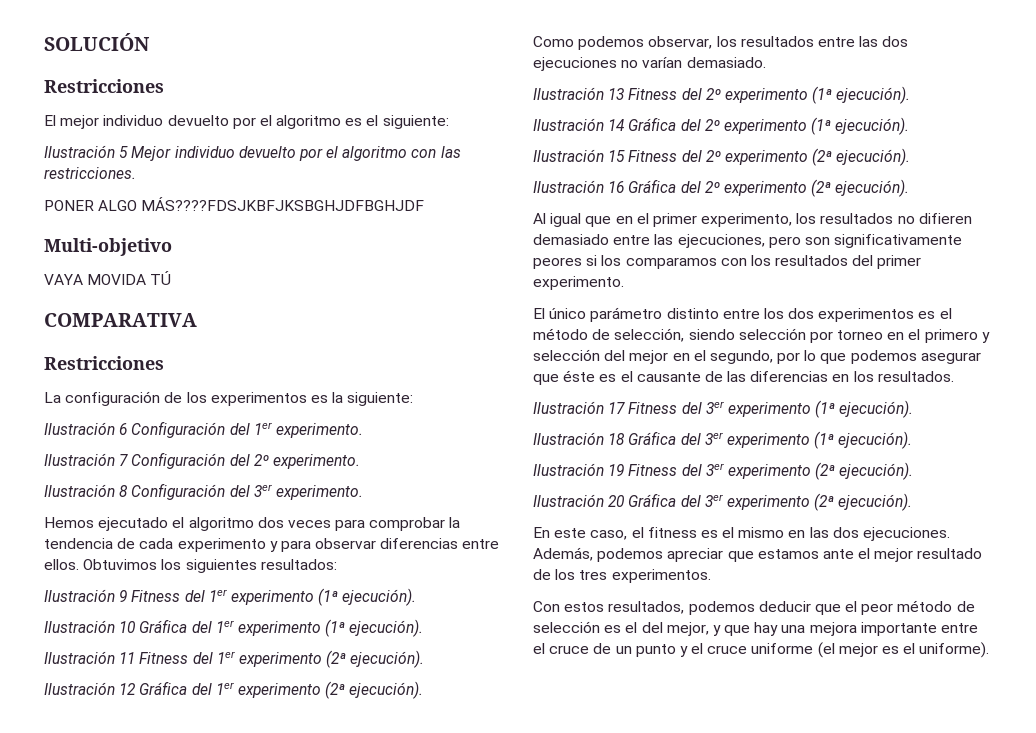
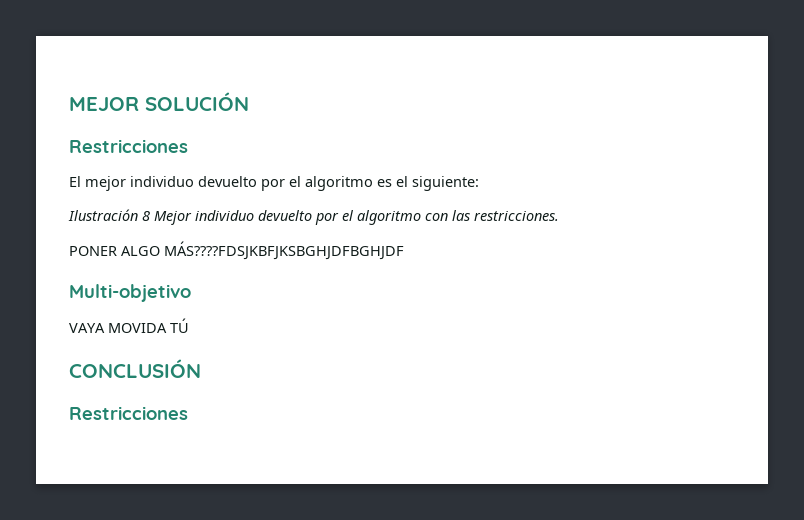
- SOLUCIÓN
+ MEJOR SOLUCIÓN
- Ilustración 5 Mejor individuo devuelto por el algoritmo con las restricciones.
+ Ilustración 8 Mejor individuo devuelto por el algoritmo con las restricciones.
- COMPARATIVA
+ CONCLUSIÓN
  Restricciones
- La configuración de los experimentos es la siguiente:
- Ilustración 6 Configuración del 1er experimento.
- Ilustración 7 Configuración del 2º experimento.
- Ilustración 8 Configuración del 3er experimento.
- Hemos ejecutado el algoritmo dos veces para comprobar la tendencia de cada experimento y para observar diferencias entre ellos. Obtuvimos los siguientes resultados:
- Ilustración 9 Fitness del 1er experimento (1ª ejecución).
- Ilustración 10 Gráfica del 1er experimento (1ª ejecución).
- Ilustración 11 Fitness del 1er experimento (2ª ejecución).
- Ilustración 12 Gráfica del 1er experimento (2ª ejecución).
- Como podemos observar, los resultados entre las dos ejecuciones no varían demasiado.
- Ilustración 13 Fitness del 2º experimento (1ª ejecución).
- Ilustración 14 Gráfica del 2º experimento (1ª ejecución).
- Ilustración 15 Fitness del 2º experimento (2ª ejecución).
- Ilustración 16 Gráfica del 2º experimento (2ª ejecución).
- Al igual que en el primer experimento, los resultados no difieren demasiado entre las ejecuciones, pero son significativamente peores si los comparamos con los resultados del primer experimento.
- El único parámetro distinto entre los dos experimentos es el método de selección, siendo selección por torneo en el primero y selección del mejor en el segundo, por lo que podemos asegurar que éste es el causante de las diferencias en los resultados.
- Ilustración 17 Fitness del 3er experimento (1ª ejecución).
- Ilustración 18 Gráfica del 3er experimento (1ª ejecución).
- Ilustración 19 Fitness del 3er experimento (2ª ejecución).
- Ilustración 20 Gráfica del 3er experimento (2ª ejecución).
- En este caso, el fitness es el mismo en las dos ejecuciones. Además, podemos apreciar que estamos ante el mejor resultado de los tres experimentos.
- Con estos resultados, podemos deducir que el peor método de selección es el del mejor, y que hay una mejora importante entre el cruce de un punto y el cruce uniforme (el mejor es el uniforme).

